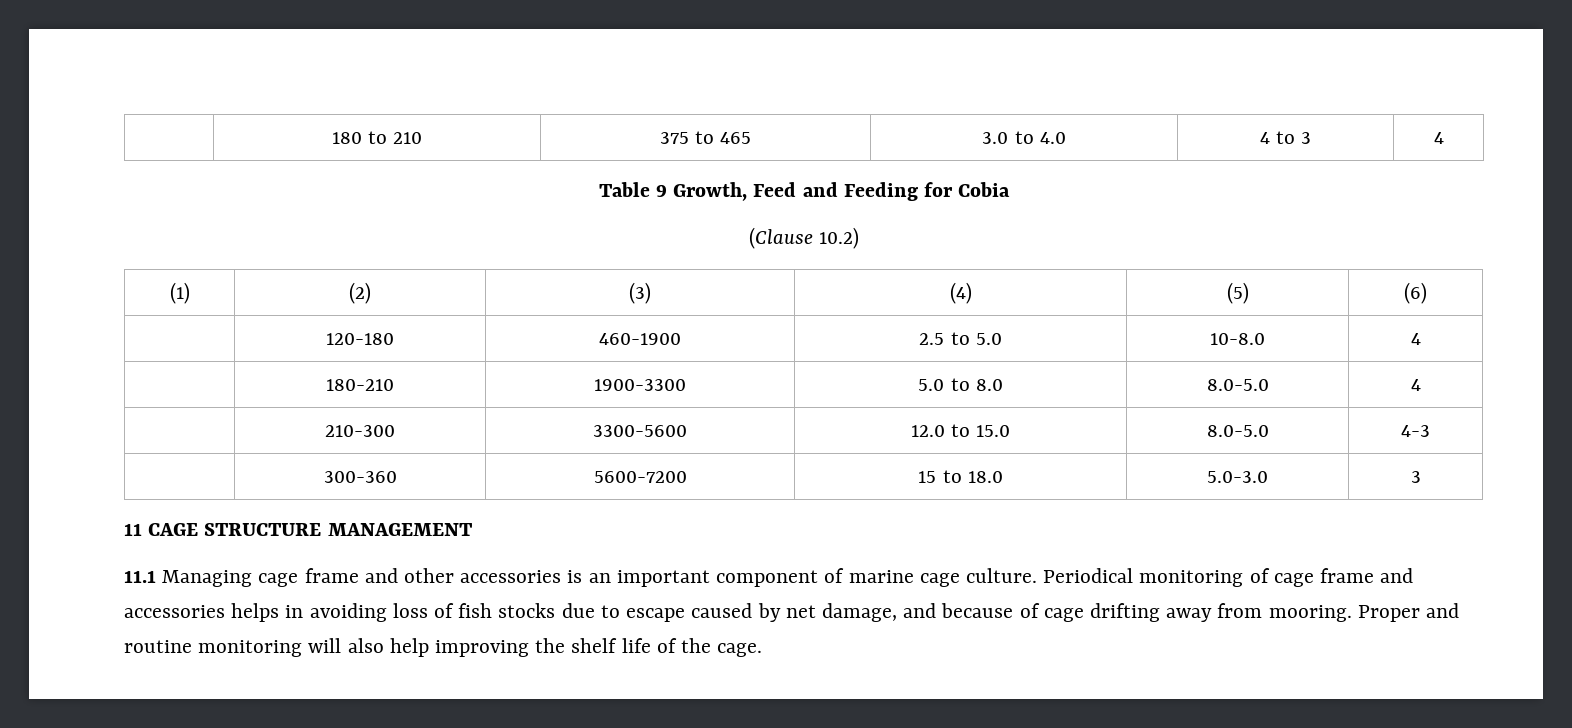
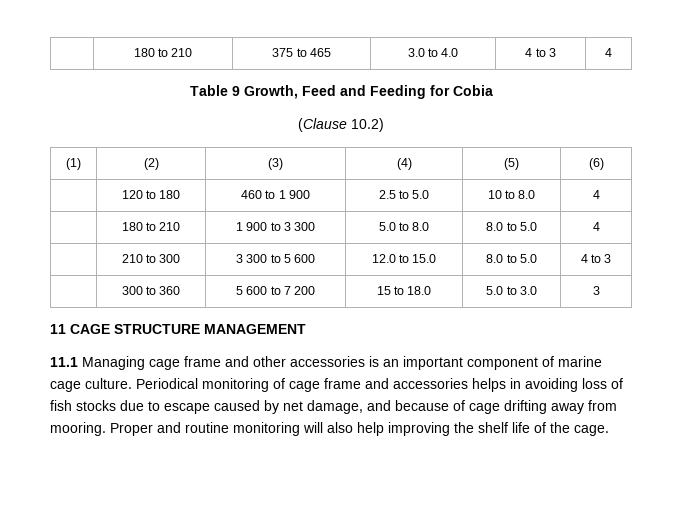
- | 120-180 | 460-1900 | 2.5 to 5.0 | 10-8.0 | 4
- | 180-210 | 1900-3300 | 5.0 to 8.0 | 8.0-5.0 | 4
- | 210-300 | 3300-5600 | 12.0 to 15.0 | 8.0-5.0 | 4-3
- | 300-360 | 5600-7200 | 15 to 18.0 | 5.0-3.0 | 3
+ | 120 to 180 | 460 to 1 900 | 2.5 to 5.0 | 10 to 8.0 | 4
+ | 180 to 210 | 1 900 to 3 300 | 5.0 to 8.0 | 8.0 to 5.0 | 4
+ | 210 to 300 | 3 300 to 5 600 | 12.0 to 15.0 | 8.0 to 5.0 | 4 to 3
+ | 300 to 360 | 5 600 to 7 200 | 15 to 18.0 | 5.0 to 3.0 | 3

